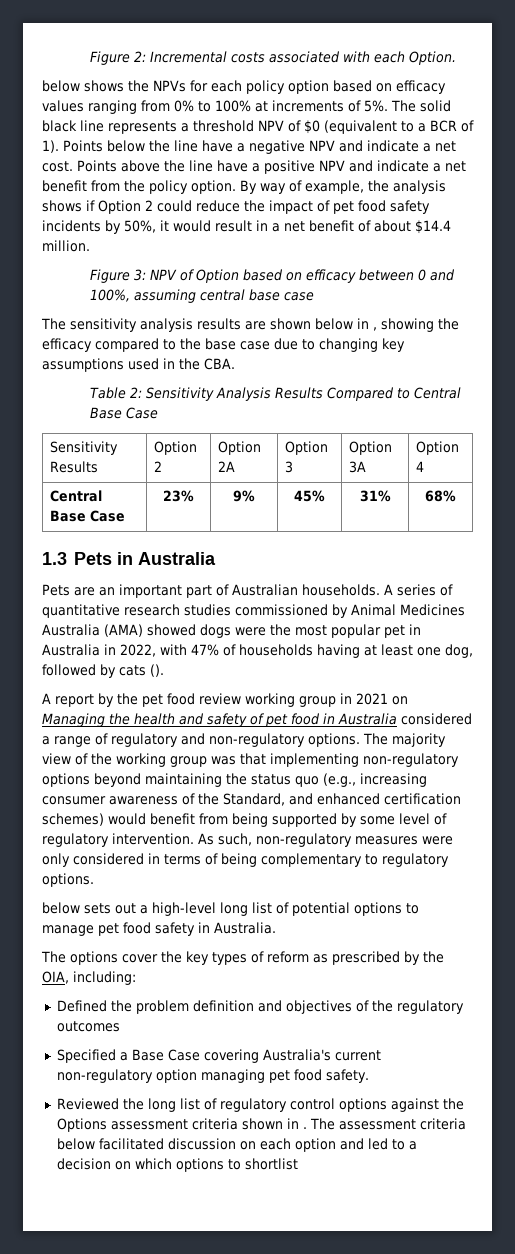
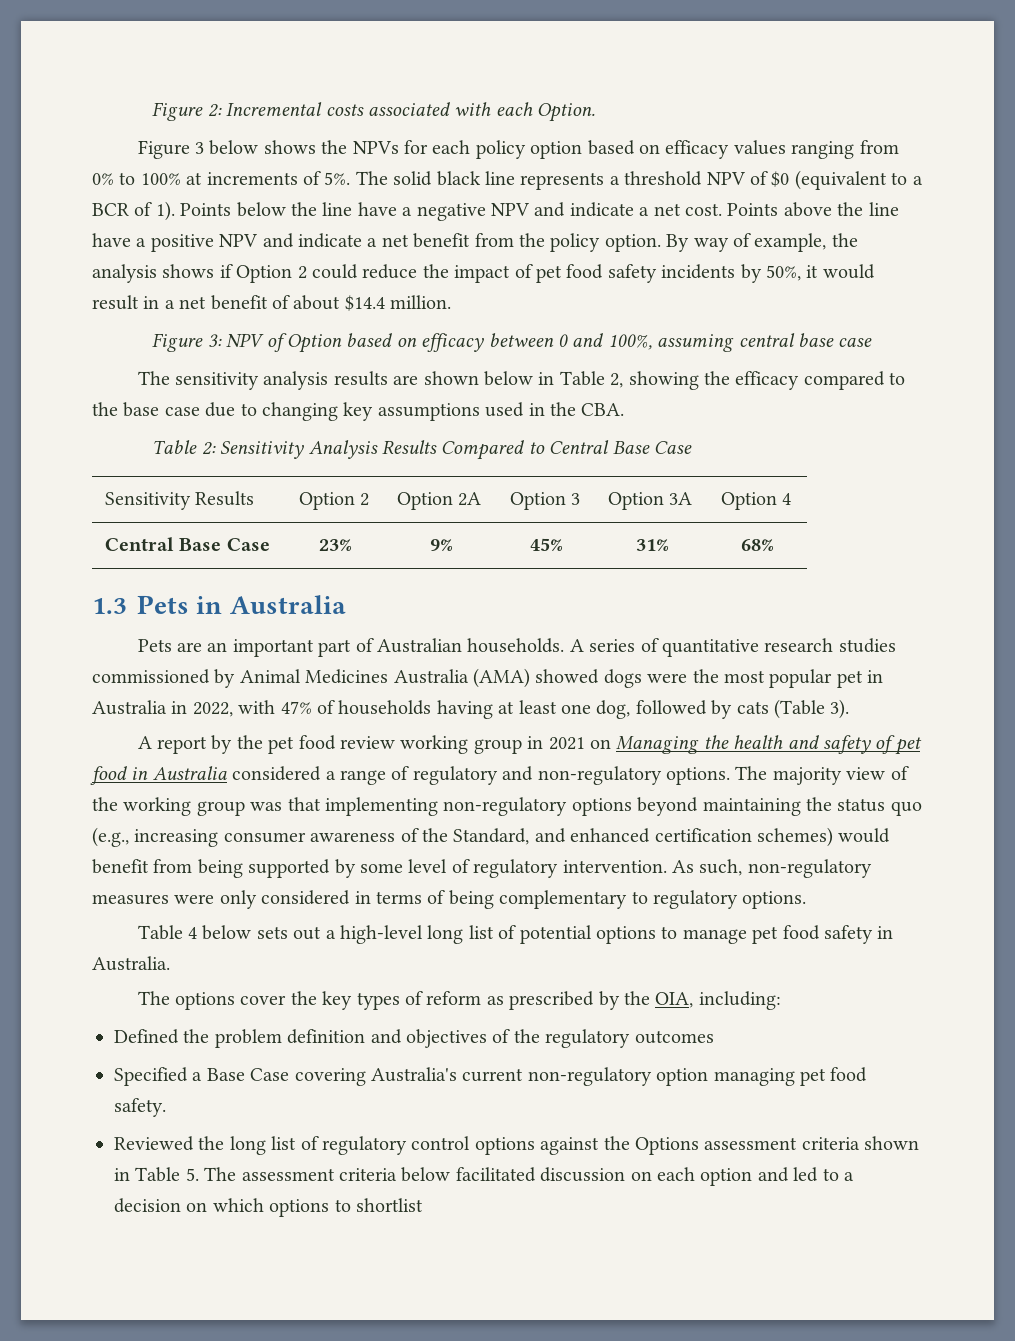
- below shows the NPVs for each policy option based on efficacy values ranging from 0% to 100% at increments of 5%.
+ Figure 3 below shows the NPVs for each policy option based on efficacy values ranging from 0% to 100% at increments of 5%.
- The sensitivity analysis results are shown below in , showing the efficacy compared to the base case due to changing key assumptions used in the CBA.
+ The sensitivity analysis results are shown below in Table 2, showing the efficacy compared to the base case due to changing key assumptions used in the CBA.
- A series of quantitative research studies commissioned by Animal Medicines Australia (AMA) showed dogs were the most popular pet in Australia in 2022, with 47% of households having at least one dog, followed by cats ().
+ A series of quantitative research studies commissioned by Animal Medicines Australia (AMA) showed dogs were the most popular pet in Australia in 2022, with 47% of households having at least one dog, followed by cats (Table 3).
- below sets out a high-level long list of potential options to manage pet food safety in Australia.
+ Table 4 below sets out a high-level long list of potential options to manage pet food safety in Australia.
- Reviewed the long list of regulatory control options against the Options assessment criteria shown in . The assessment criteria below facilitated discussion on each option and led to a decision on which options to shortlist
+ Reviewed the long list of regulatory control options against the Options assessment criteria shown in Table 5. The assessment criteria below facilitated discussion on each option and led to a decision on which options to shortlist

